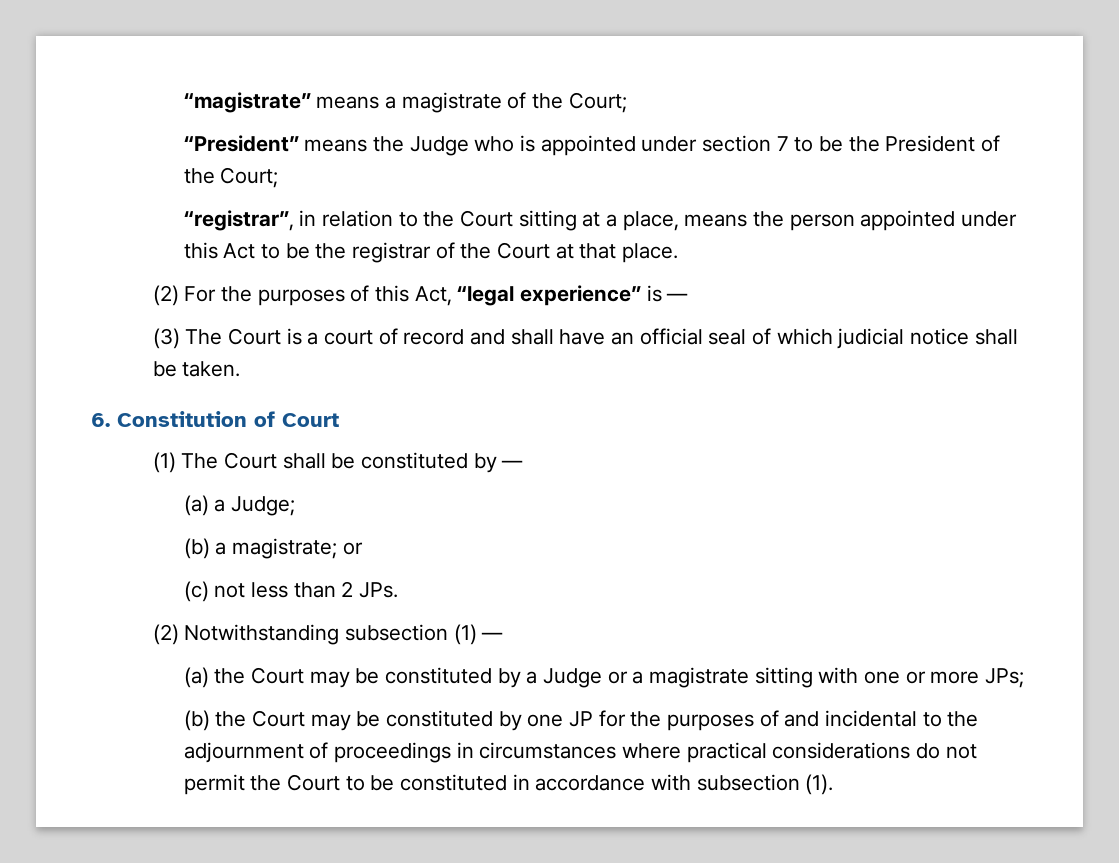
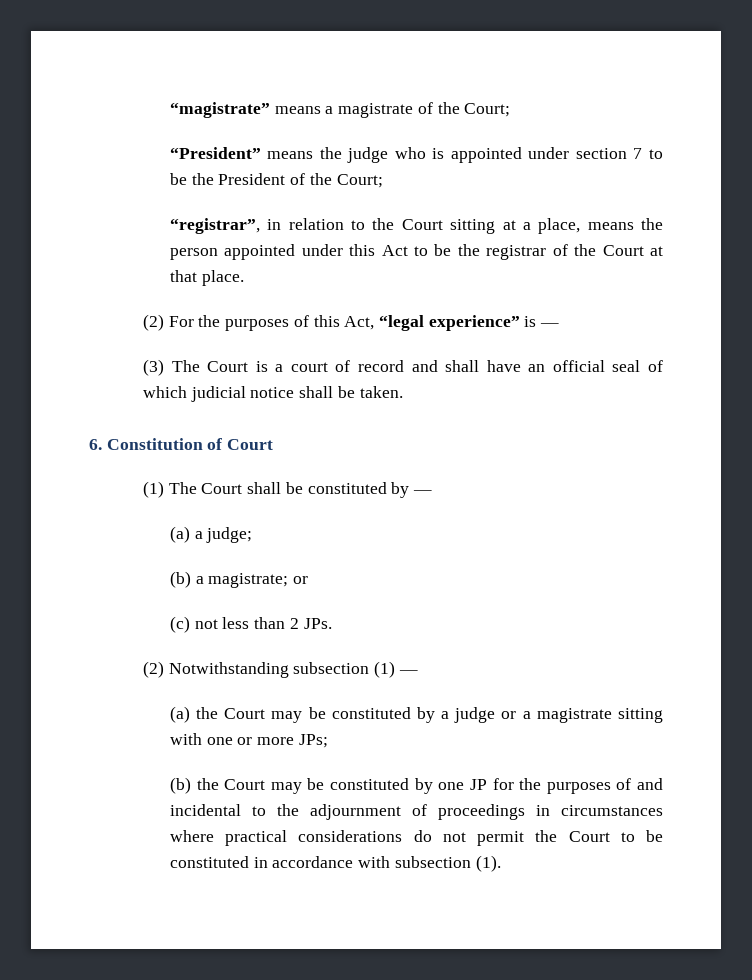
- “President” means the Judge who is appointed under section 7 to be the President of the Court;
+ “President” means the judge who is appointed under section 7 to be the President of the Court;
- (a) a Judge;
+ (a) a judge;
- (a) the Court may be constituted by a Judge or a magistrate sitting with one or more JPs;
+ (a) the Court may be constituted by a judge or a magistrate sitting with one or more JPs;

